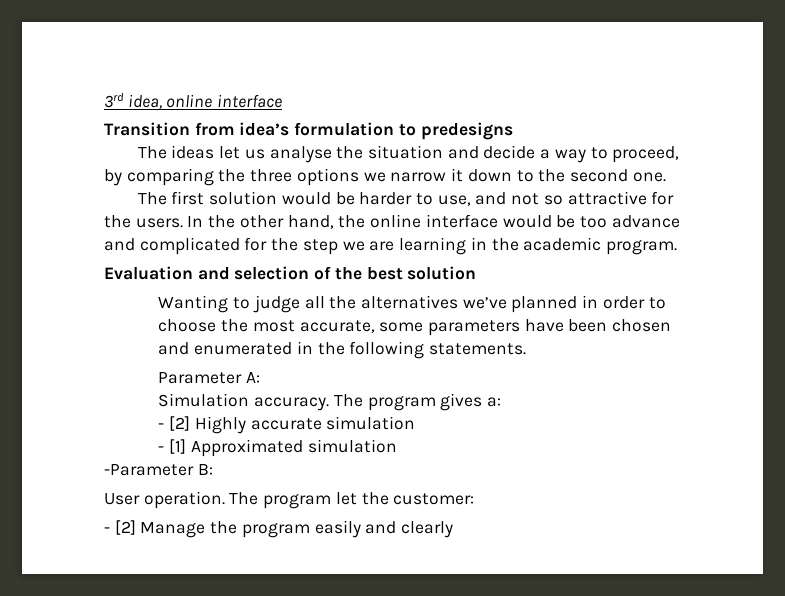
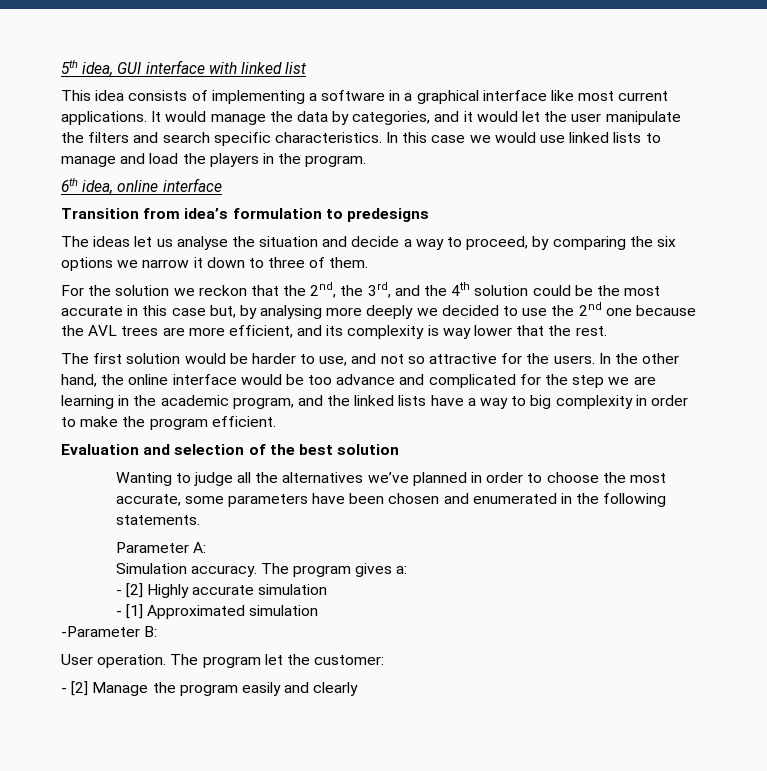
- 3rd idea, online interface
+ 5th idea, GUI interface with linked list
+ This idea consists of implementing a software in a graphical interface like most current applications. It would manage the data by categories, and it would let the user manipulate the filters and search specific characteristics. In this case we would use linked lists to manage and load the players in the program.
+ 6th idea, online interface
- The ideas let us analyse the situation and decide a way to proceed, by comparing the three options we narrow it down to the second one.
+ The ideas let us analyse the situation and decide a way to proceed, by comparing the six options we narrow it down to three of them.
+ For the solution we reckon that the 2nd, the 3rd, and the 4th solution could be the most accurate in this case but, by analysing more deeply we decided to use the 2nd one because the AVL trees are more efficient, and its complexity is way lower that the rest.
- In the other hand, the online interface would be too advance and complicated for the step we are learning in the academic program.
+ In the other hand, the online interface would be too advance and complicated for the step we are learning in the academic program, and the linked lists have a way to big complexity in order to make the program efficient.

